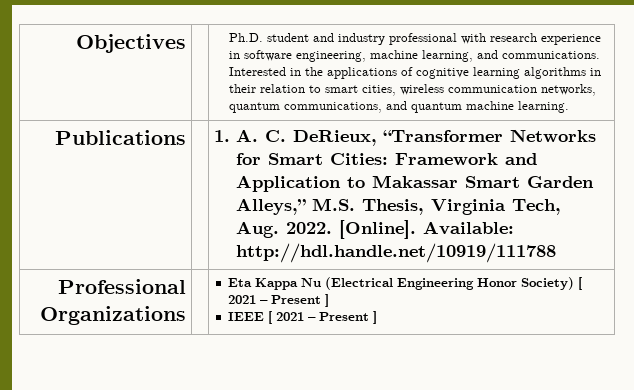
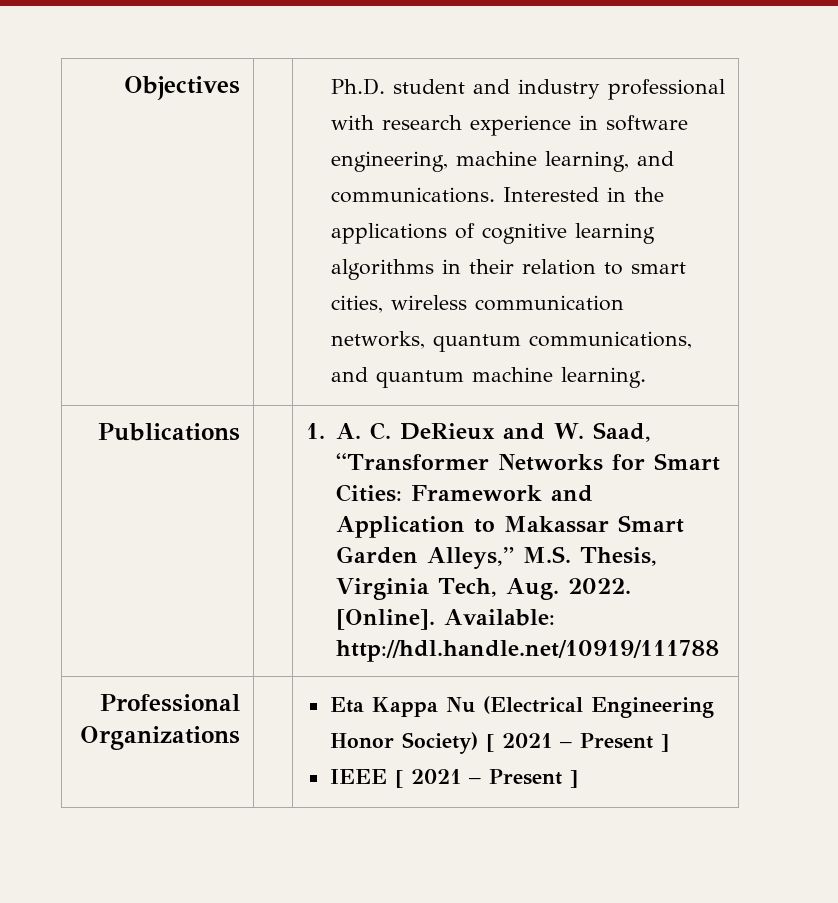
- Publications | | 1. A. C. DeRieux, “Transformer Networks for Smart Cities: Framework and Application to Makassar Smart Garden Alleys,” M.S. Thesis, Virginia Tech, Aug. 2022. [Online]. Available: http://hdl.handle.net/10919/111788
+ Publications | | 1. A. C. DeRieux and W. Saad, “Transformer Networks for Smart Cities: Framework and Application to Makassar Smart Garden Alleys,” M.S. Thesis, Virginia Tech, Aug. 2022. [Online]. Available: http://hdl.handle.net/10919/111788

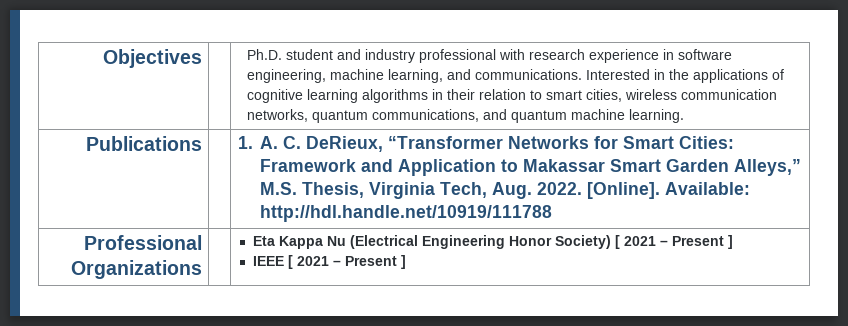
- Publications | | 1. A. C. DeRieux and W. Saad, “Transformer Networks for Smart Cities: Framework and Application to Makassar Smart Garden Alleys,” M.S. Thesis, Virginia Tech, Aug. 2022. [Online]. Available: http://hdl.handle.net/10919/111788
+ Publications | | 1. A. C. DeRieux, “Transformer Networks for Smart Cities: Framework and Application to Makassar Smart Garden Alleys,” M.S. Thesis, Virginia Tech, Aug. 2022. [Online]. Available: http://hdl.handle.net/10919/111788

